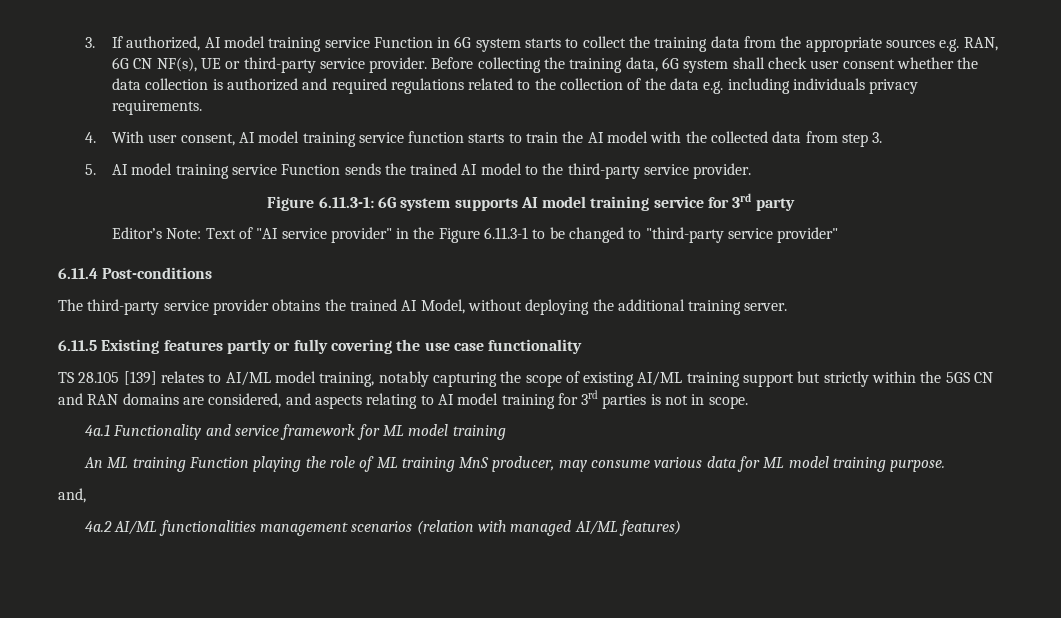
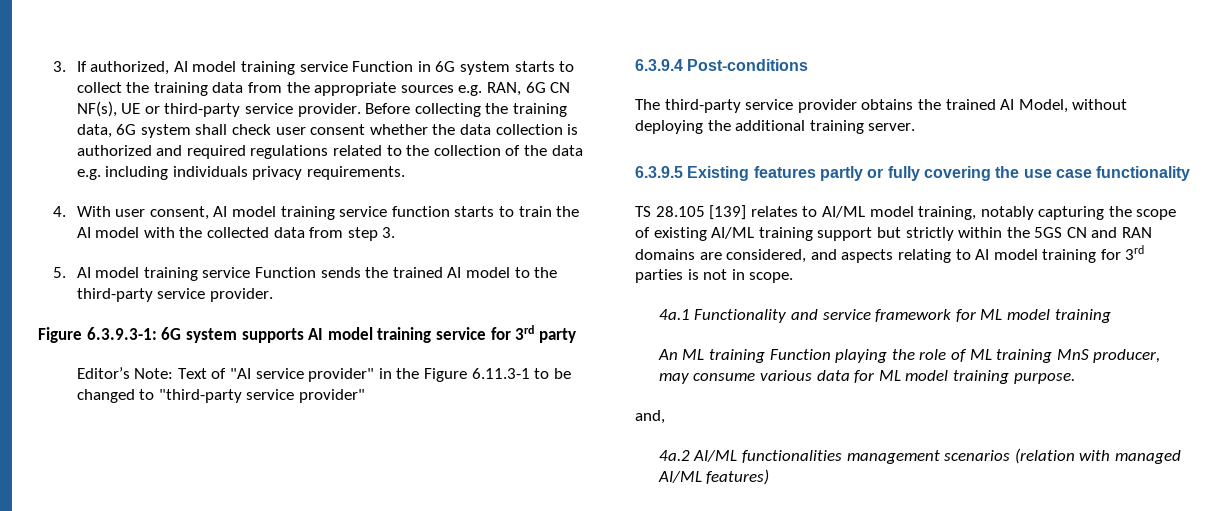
- Figure 6.11.3-1: 6G system supports AI model training service for 3rd party
+ Figure 6.3.9.3-1: 6G system supports AI model training service for 3rd party
- 6.11.4 Post-conditions
+ 6.3.9.4 Post-conditions
- 6.11.5 Existing features partly or fully covering the use case functionality
+ 6.3.9.5 Existing features partly or fully covering the use case functionality

